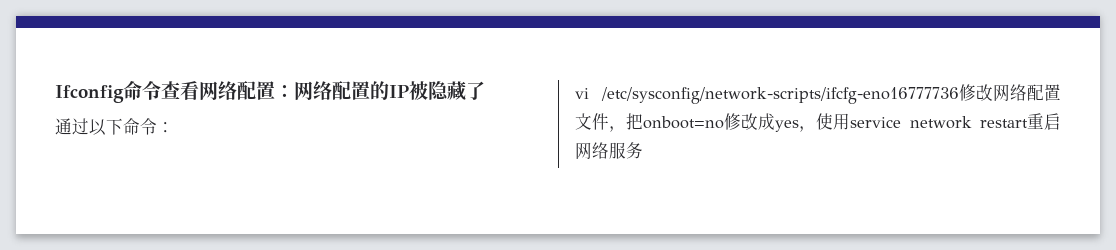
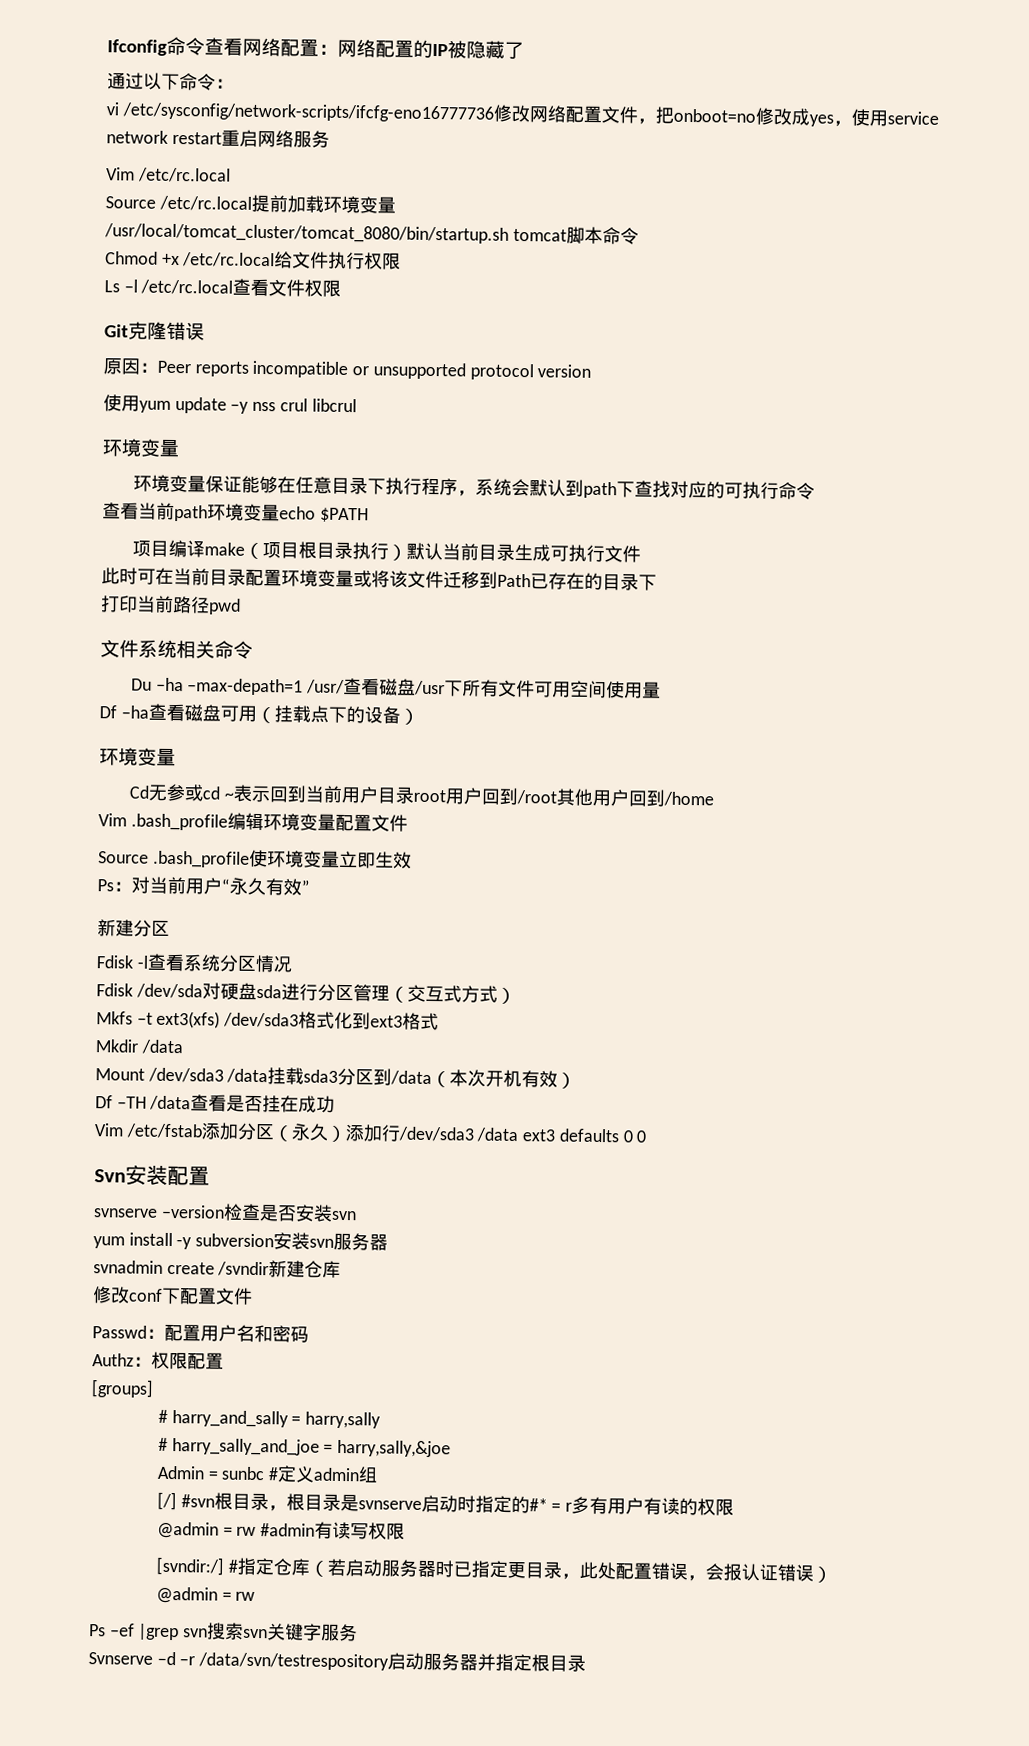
+ Vim /etc/rc.local
+ Source /etc/rc.local提前加载环境变量
+ /usr/local/tomcat_cluster/tomcat_8080/bin/startup.sh tomcat脚本命令
+ Chmod +x /etc/rc.local给文件执行权限
+ Ls –l /etc/rc.local查看文件权限
+ Git克隆错误
+ 原因：Peer reports incompatible or unsupported protocol version
+ 使用yum update –y nss crul libcrul
+ 环境变量
+ 环境变量保证能够在任意目录下执行程序，系统会默认到path下查找对应的可执行命令
+ 查看当前path环境变量echo $PATH
+ 项目编译make（项目根目录执行）默认当前目录生成可执行文件
+ 此时可在当前目录配置环境变量或将该文件迁移到Path已存在的目录下
+ 打印当前路径pwd
+ 文件系统相关命令
+ Du –ha –max-depath=1 /usr/查看磁盘/usr下所有文件可用空间使用量
+ Df –ha查看磁盘可用（挂载点下的设备）
+ 环境变量
+ Cd无参或cd ~表示回到当前用户目录root用户回到/root其他用户回到/home
+ Vim .bash_profile编辑环境变量配置文件
+ Source .bash_profile使环境变量立即生效
+ Ps：对当前用户“永久有效”
+ 新建分区
+ Fdisk -l查看系统分区情况
+ Fdisk /dev/sda对硬盘sda进行分区管理（交互式方式）
+ Mkfs –t ext3(xfs) /dev/sda3格式化到ext3格式
+ Mkdir /data
+ Mount /dev/sda3 /data挂载sda3分区到/data（本次开机有效）
+ Df –TH /data查看是否挂在成功
+ Vim /etc/fstab添加分区（永久）添加行/dev/sda3 /data ext3 defaults 0 0
+ Svn安装配置
+ svnserve –version检查是否安装svn
+ yum install -y subversion安装svn服务器
+ svnadmin create /svndir新建仓库
+ 修改conf下配置文件
+ Passwd：配置用户名和密码
+ Authz：权限配置
+ [groups]
+ # harry_and_sally = harry,sally
+ # harry_sally_and_joe = harry,sally,&joe
+ Admin = sunbc #定义admin组
+ [/] #svn根目录，根目录是svnserve启动时指定的#* = r多有用户有读的权限
+ @admin = rw #admin有读写权限
+ [svndir:/] #指定仓库（若启动服务器时已指定更目录，此处配置错误，会报认证错误）
+ @admin = rw
+ Ps –ef |grep svn搜索svn关键字服务
+ Svnserve –d –r /data/svn/testrespository启动服务器并指定根目录

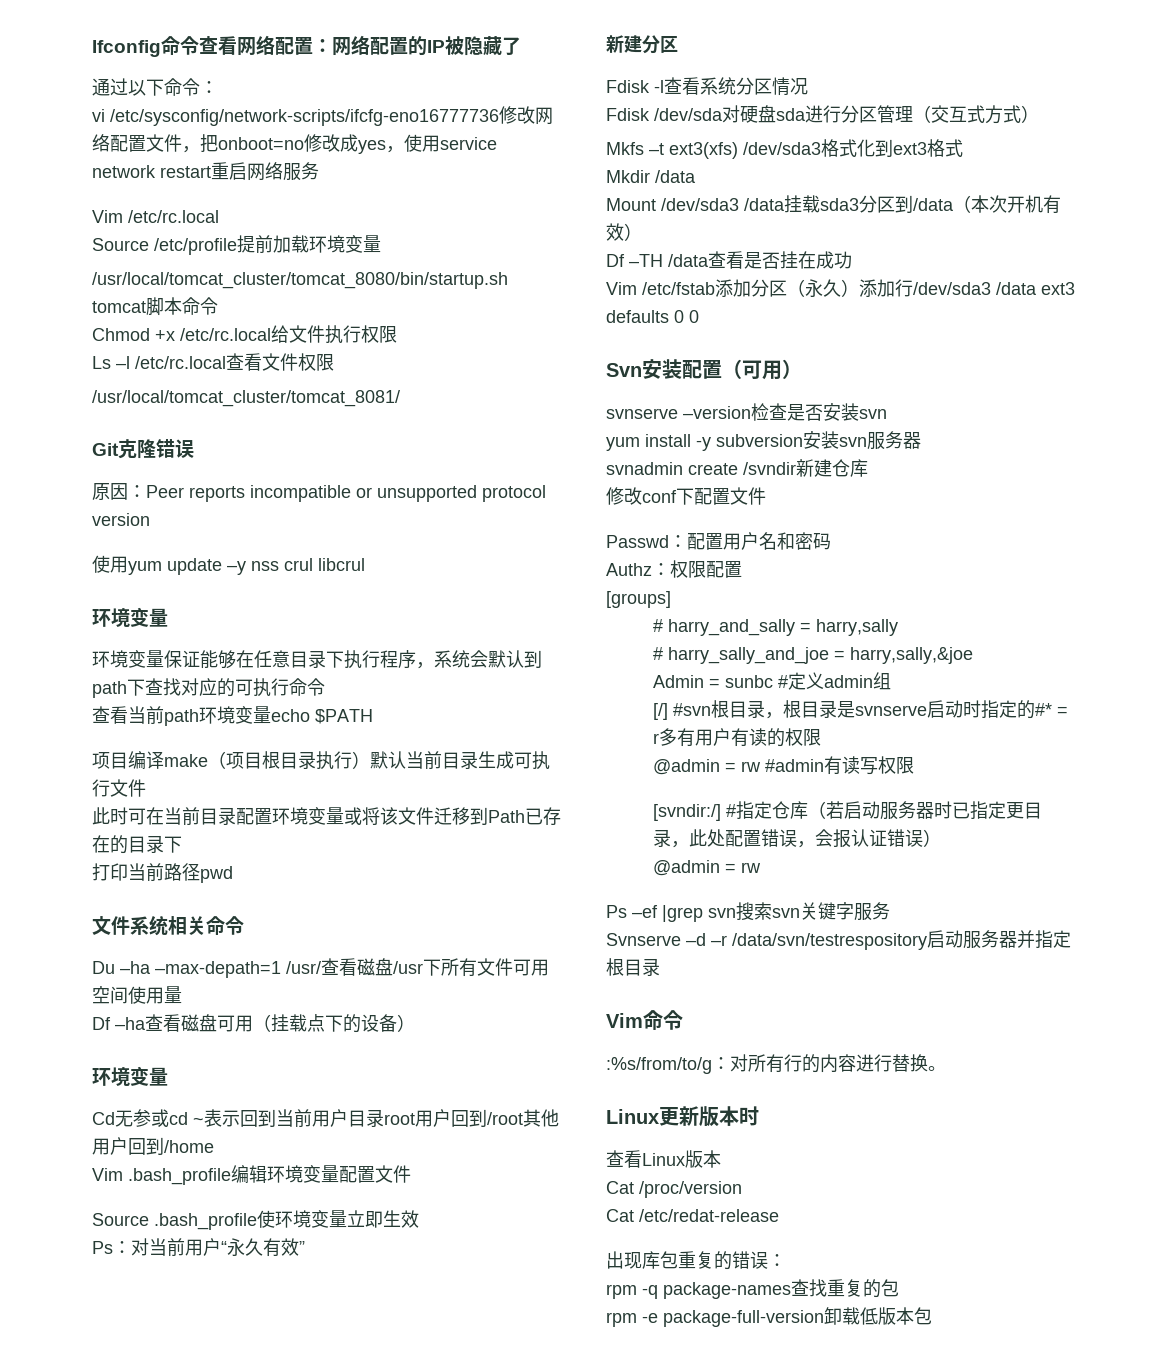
- Source /etc/rc.local提前加载环境变量
+ Source /etc/profile提前加载环境变量
+ /usr/local/tomcat_cluster/tomcat_8081/
- Svn安装配置
+ Svn安装配置（可用）
+ Vim命令
+ :%s/from/to/g：对所有行的内容进行替换。
+ Linux更新版本时
+ 查看Linux版本
+ Cat /proc/version
+ Cat /etc/redat-release
+ 出现库包重复的错误：
+ rpm -q package-names查找重复的包
+ rpm -e package-full-version卸载低版本包

